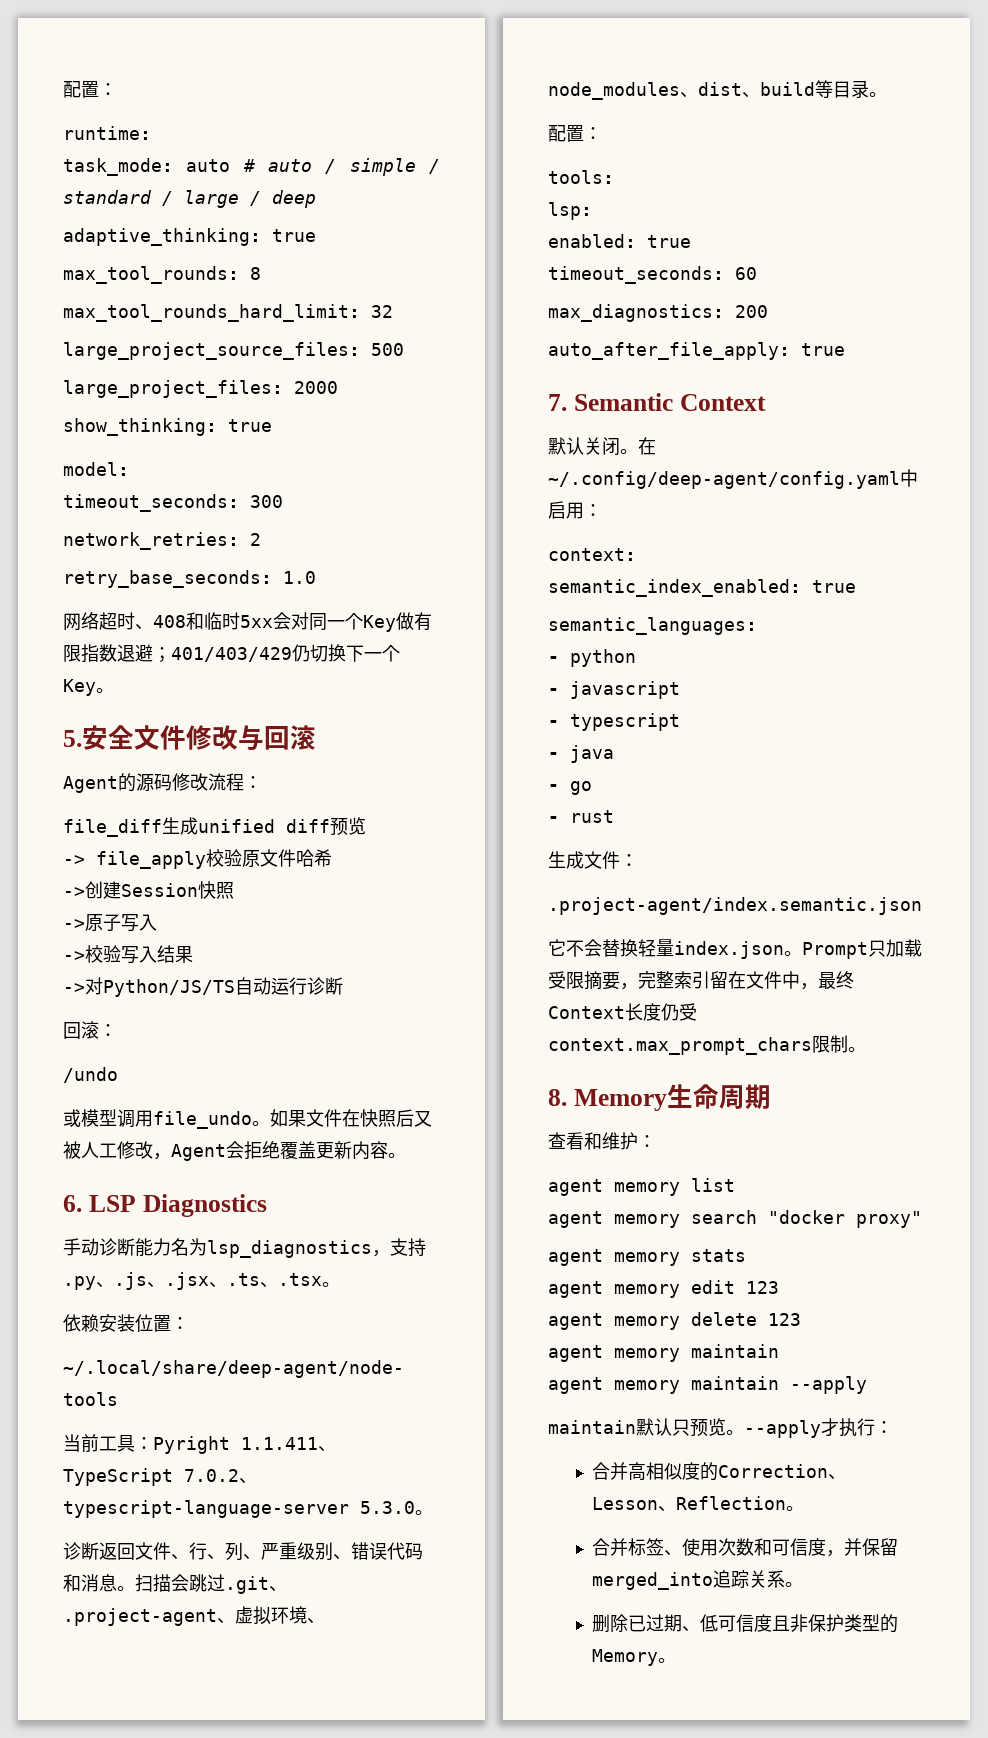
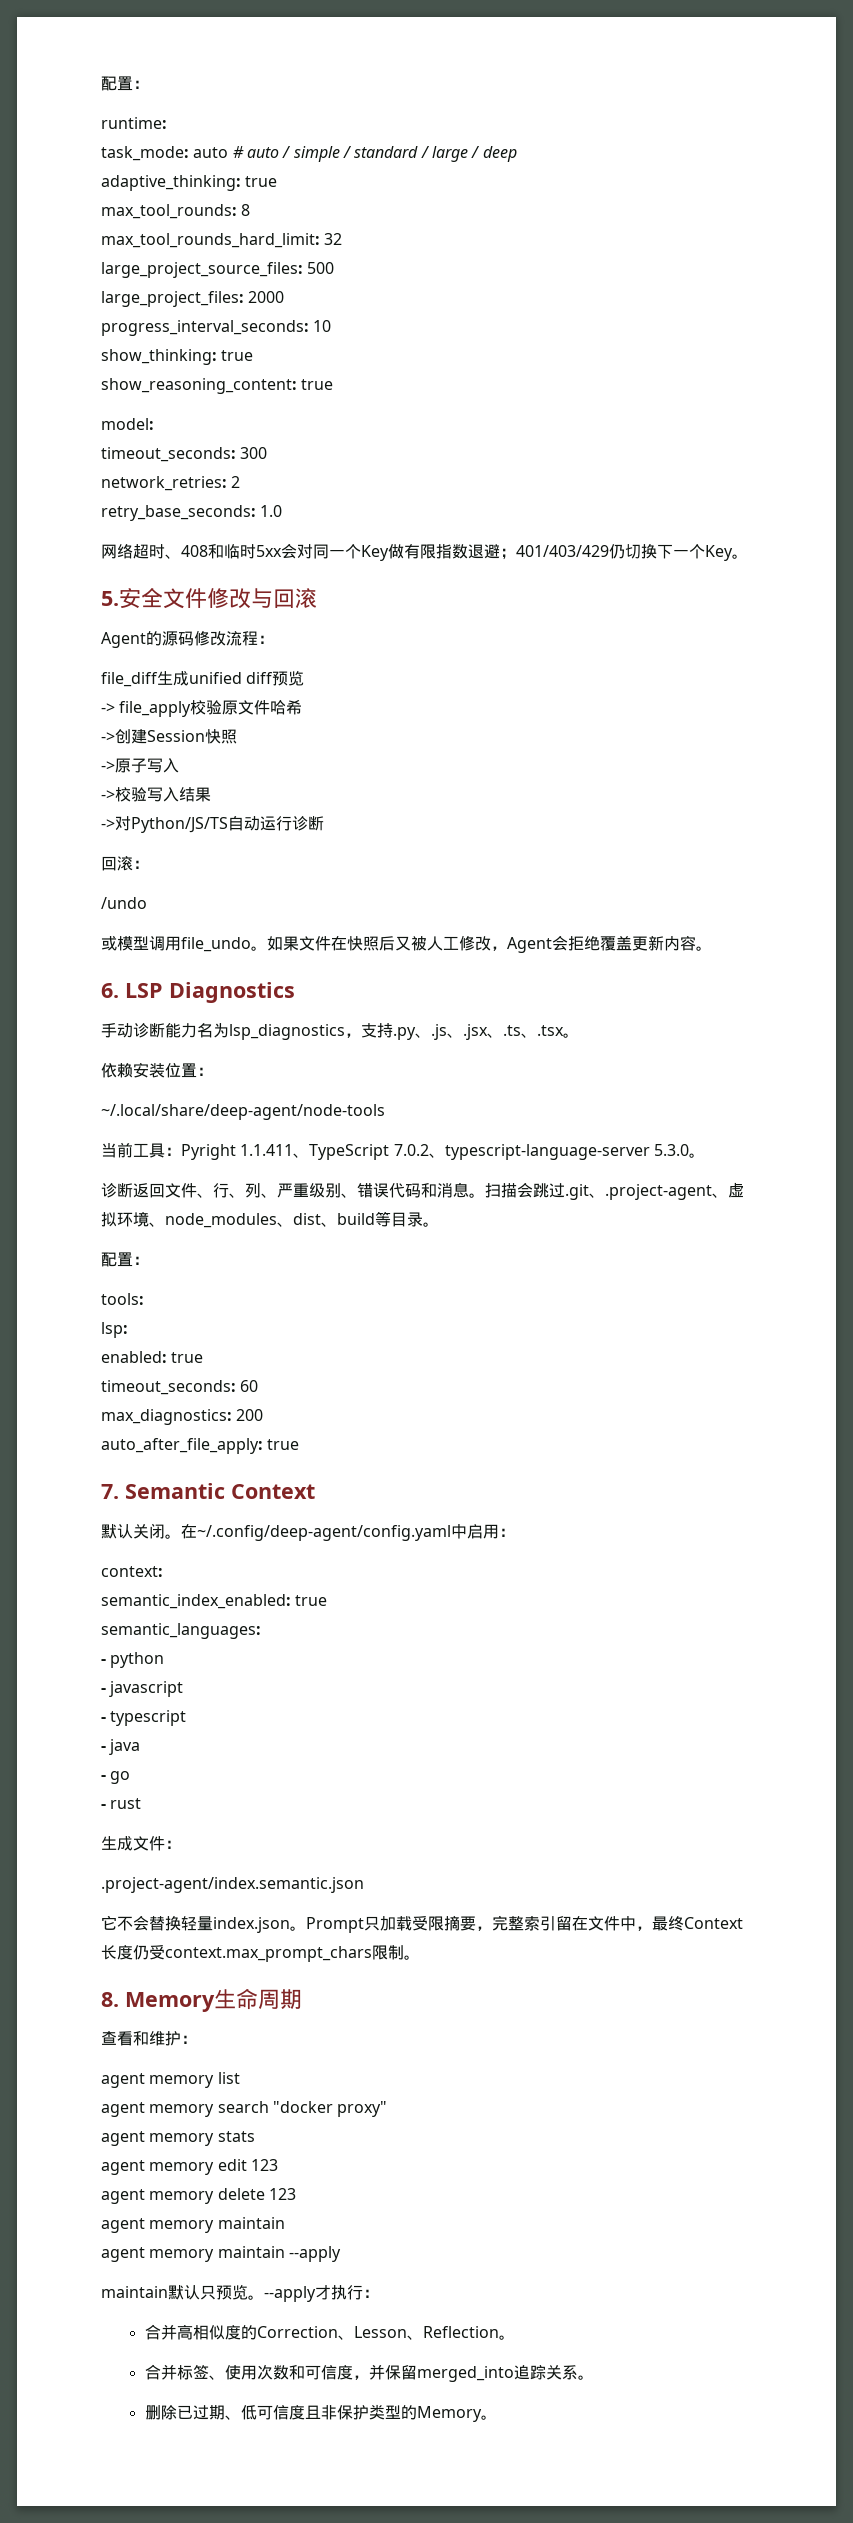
+ progress_interval_seconds: 10
+ show_reasoning_content: true

